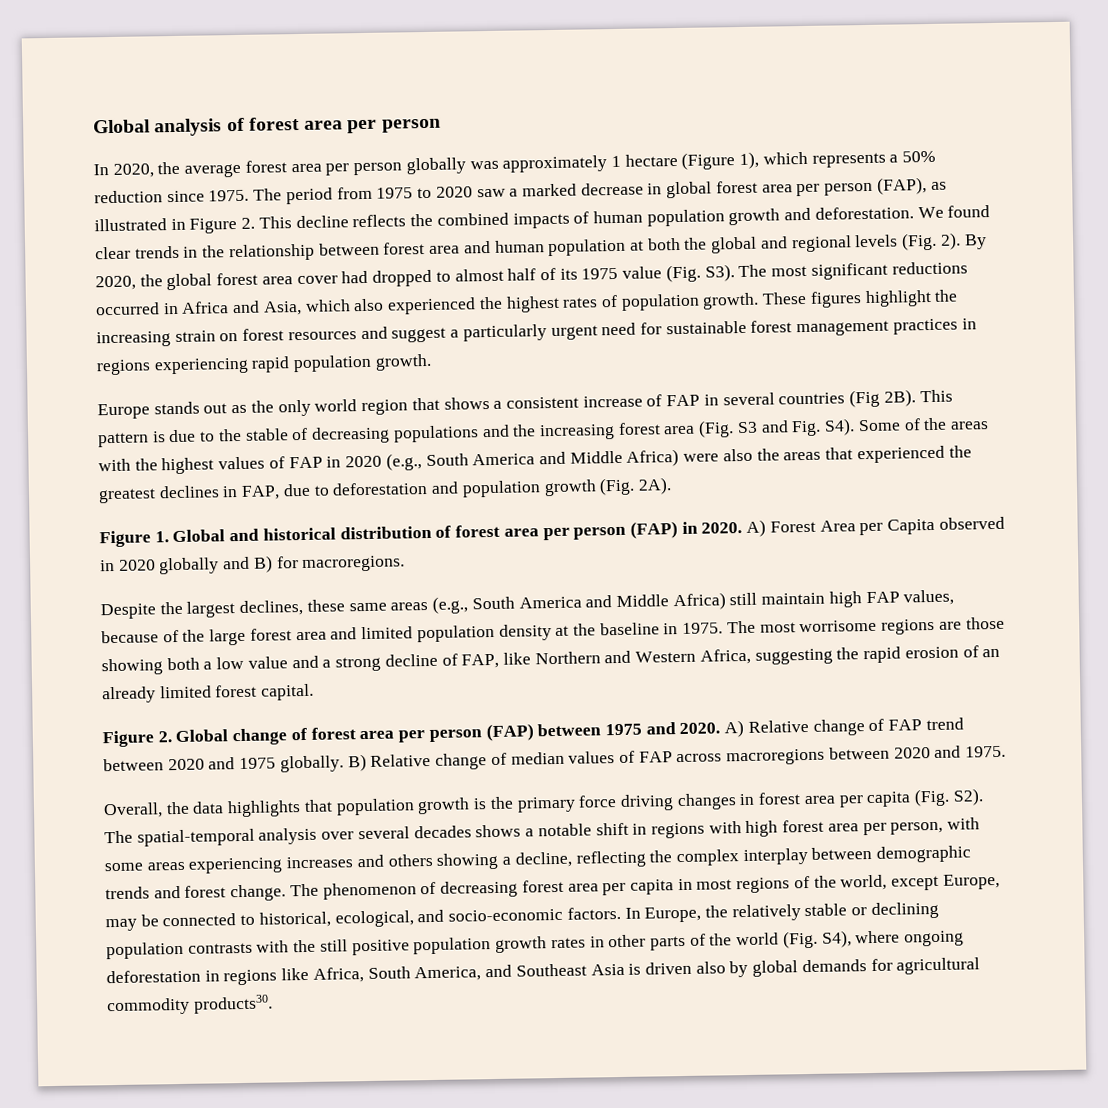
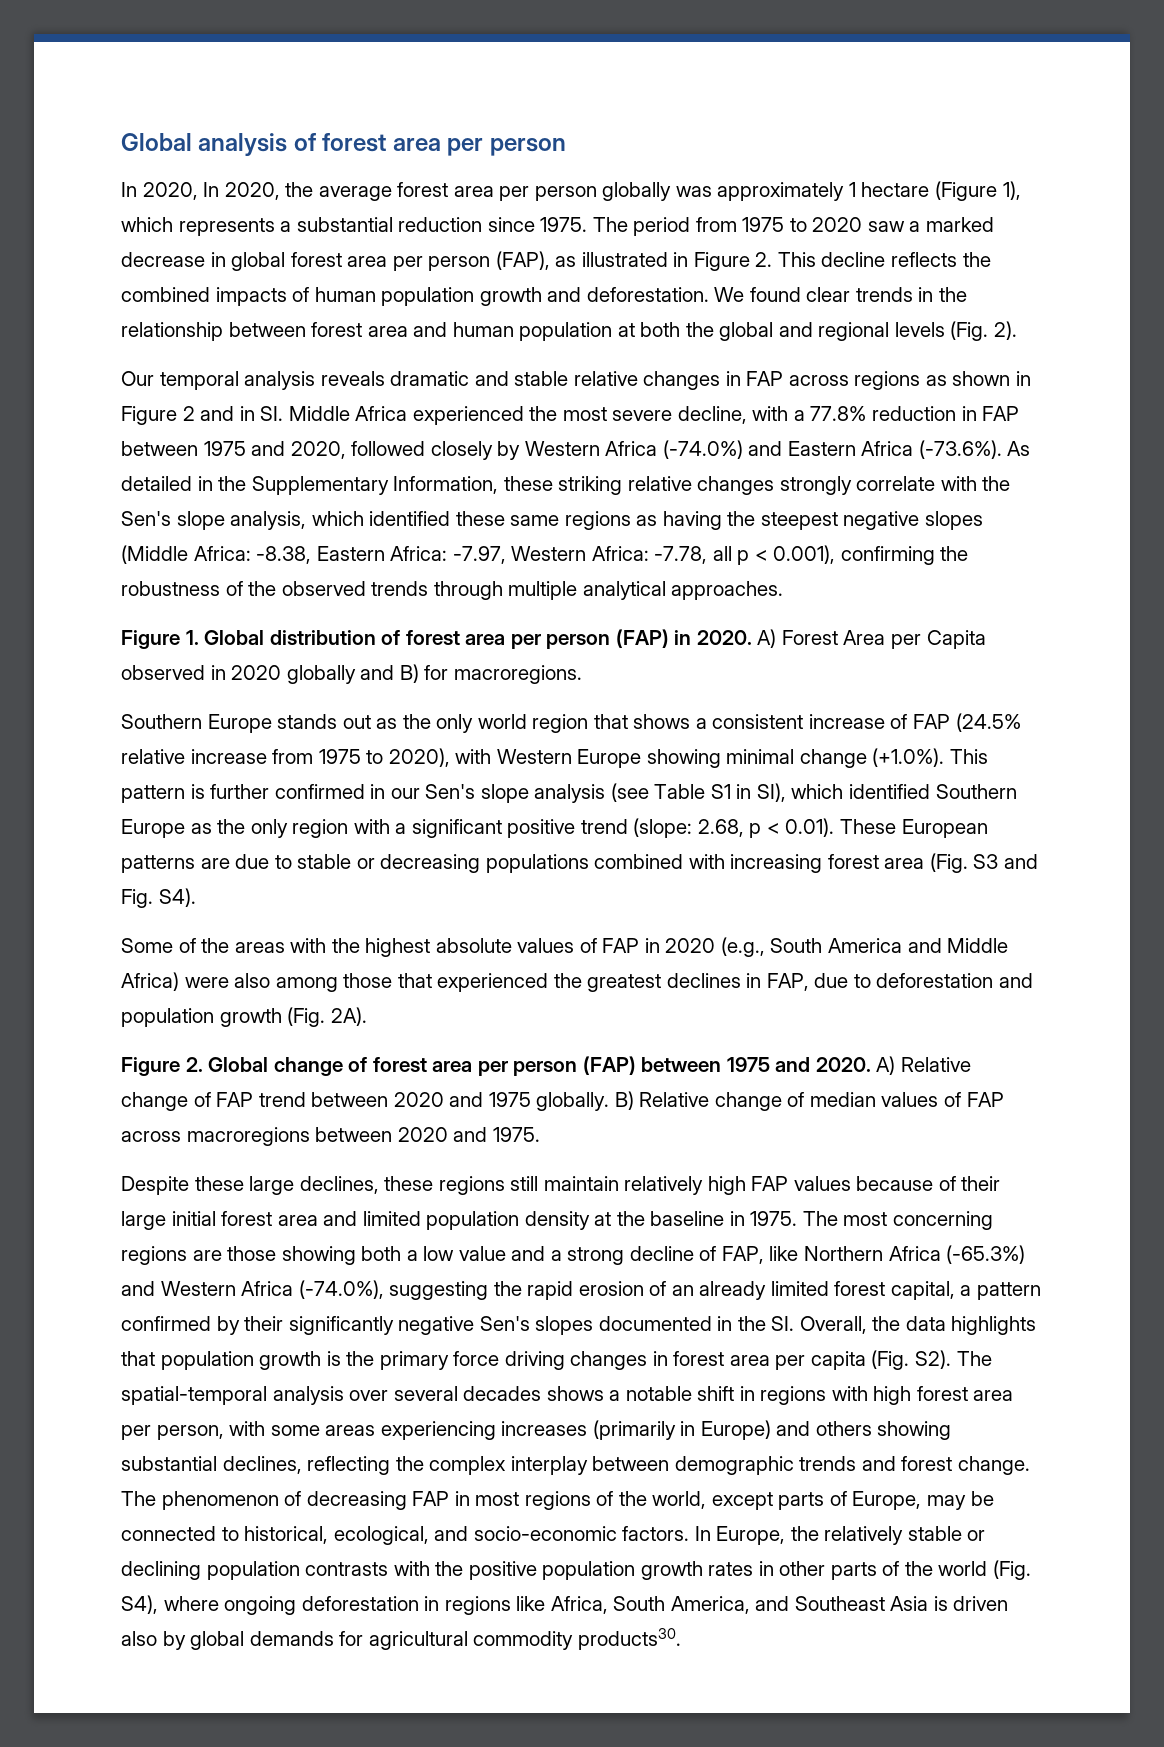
- In 2020, the average forest area per person globally was approximately 1 hectare (Figure 1), which represents a 50% reduction since 1975.
+ In 2020, In 2020, the average forest area per person globally was approximately 1 hectare (Figure 1), which represents a substantial reduction since 1975.
- We found clear trends in the relationship between forest area and human population at both the global and regional levels (Fig. 2). By 2020, the global forest area cover had dropped to almost half of its 1975 value (Fig. S3). The most significant reductions occurred in Africa and Asia, which also experienced the highest rates of population growth. These figures highlight the increasing strain on forest resources and suggest a particularly urgent need for sustainable forest management practices in regions experiencing rapid population growth.
- Europe stands out as the only world region that shows a consistent increase of FAP in several countries (Fig 2B). This pattern is due to the stable of decreasing populations and the increasing forest area (Fig. S3 and Fig. S4). Some of the areas with the highest values of FAP in 2020 (e.g., South America and Middle Africa) were also the areas that experienced the greatest declines in FAP, due to deforestation and population growth (Fig. 2A).
+ We found clear trends in the relationship between forest area and human population at both the global and regional levels (Fig. 2).
+ Our temporal analysis reveals dramatic and stable relative changes in FAP across regions as shown in Figure 2 and in SI. Middle Africa experienced the most severe decline, with a 77.8% reduction in FAP between 1975 and 2020, followed closely by Western Africa (-74.0%) and Eastern Africa (-73.6%). As detailed in the Supplementary Information, these striking relative changes strongly correlate with the Sen's slope analysis, which identified these same regions as having the steepest negative slopes (Middle Africa: -8.38, Eastern Africa: -7.97, Western Africa: -7.78, all p < 0.001), confirming the robustness of the observed trends through multiple analytical approaches.
- Figure 1. Global and historical distribution of forest area per person (FAP) in 2020.
+ Figure 1. Global distribution of forest area per person (FAP) in 2020.
- Despite the largest declines, these same areas (e.g., South America and Middle Africa) still maintain high FAP values, because of the large forest area and limited population density at the baseline in 1975. The most worrisome regions are those showing both a low value and a strong decline of FAP, like Northern and Western Africa, suggesting the rapid erosion of an already limited forest capital.
+ Southern Europe stands out as the only world region that shows a consistent increase of FAP (24.5% relative increase from 1975 to 2020), with Western Europe showing minimal change (+1.0%). This pattern is further confirmed in our Sen's slope analysis (see Table S1 in SI), which identified Southern Europe as the only region with a significant positive trend (slope: 2.68, p < 0.01). These European patterns are due to stable or decreasing populations combined with increasing forest area (Fig. S3 and Fig. S4).
+ Some of the areas with the highest absolute values of FAP in 2020 (e.g., South America and Middle Africa) were also among those that experienced the greatest declines in FAP, due to deforestation and population growth (Fig. 2A).
- Overall, the data highlights that population growth is the primary force driving changes in forest area per capita (Fig. S2). The spatial-temporal analysis over several decades shows a notable shift in regions with high forest area per person, with some areas experiencing increases and others showing a decline, reflecting the complex interplay between demographic trends and forest change.
+ Despite these large declines, these regions still maintain relatively high FAP values because of their large initial forest area and limited population density at the baseline in 1975. The most concerning regions are those showing both a low value and a strong decline of FAP, like Northern Africa (-65.3%) and Western Africa (-74.0%), suggesting the rapid erosion of an already limited forest capital, a pattern confirmed by their significantly negative Sen's slopes documented in the SI. Overall, the data highlights that population growth is the primary force driving changes in forest area per capita (Fig. S2). The spatial-temporal analysis over several decades shows a notable shift in regions with high forest area per person, with some areas experiencing increases (primarily in Europe) and others showing substantial declines, reflecting the complex interplay between demographic trends and forest change.
- The phenomenon of decreasing forest area per capita in most regions of the world, except Europe, may be connected to historical, ecological, and socio-economic factors.
+ The phenomenon of decreasing FAP in most regions of the world, except parts of Europe, may be connected to historical, ecological, and socio-economic factors.
- In Europe, the relatively stable or declining population contrasts with the still positive population growth rates in other parts of the world (Fig. S4), where ongoing deforestation in regions like Africa, South America, and Southeast Asia is driven also by global demands for agricultural commodity products30.
+ In Europe, the relatively stable or declining population contrasts with the positive population growth rates in other parts of the world (Fig. S4), where ongoing deforestation in regions like Africa, South America, and Southeast Asia is driven also by global demands for agricultural commodity products30.

